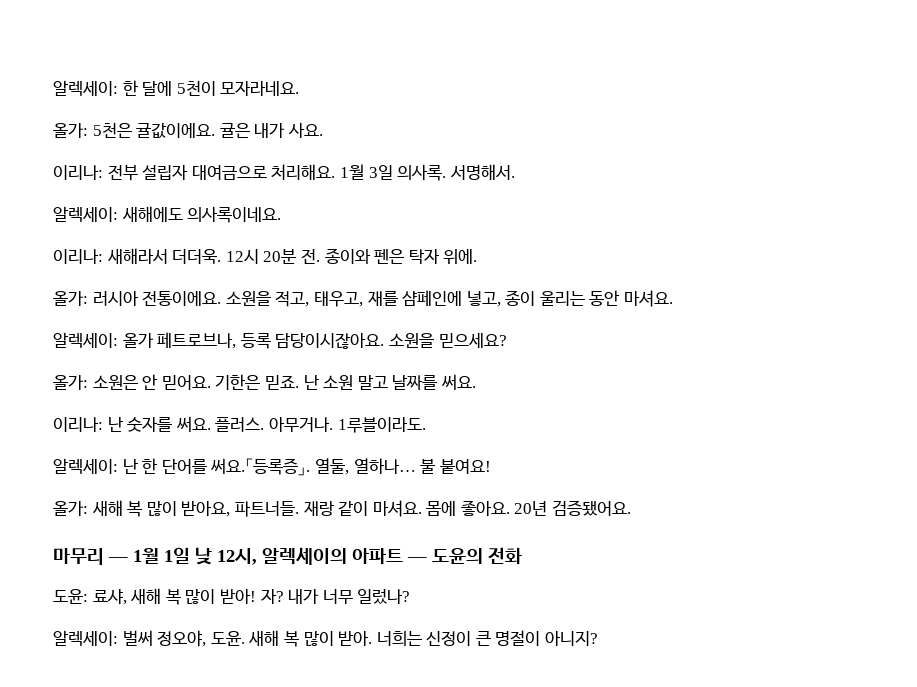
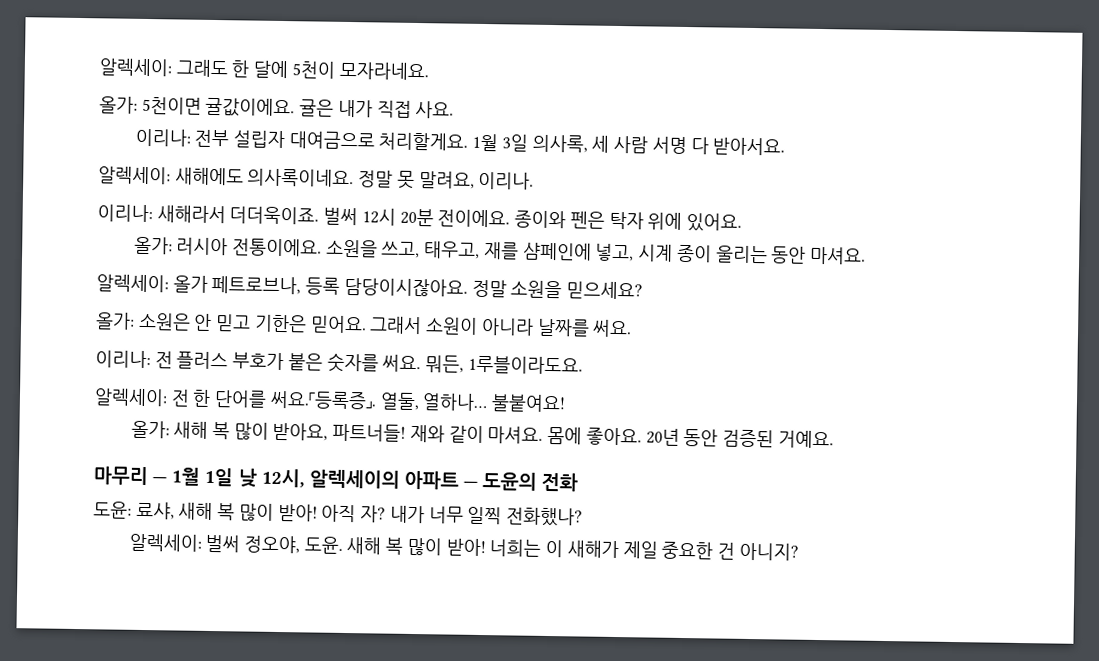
- 알렉세이: 한 달에 5천이 모자라네요.
+ 알렉세이: 그래도 한 달에 5천이 모자라네요.
- 올가: 5천은 귤값이에요.
+ 올가: 5천이면 귤값이에요.
- 귤은 내가 사요.
+ 귤은 내가 직접 사요.
- 이리나: 전부 설립자 대여금으로 처리해요.
+ 이리나: 전부 설립자 대여금으로 처리할게요.
- 1월 3일 의사록. 서명해서.
+ 1월 3일 의사록, 세 사람 서명 다 받아서요.
+ 정말 못 말려요, 이리나.
- 이리나: 새해라서 더더욱. 12시 20분 전.
+ 이리나: 새해라서 더더욱이죠. 벌써 12시 20분 전이에요.
- 종이와 펜은 탁자 위에.
+ 종이와 펜은 탁자 위에 있어요.
- 소원을 적고, 태우고, 재를 샴페인에 넣고, 종이 울리는 동안 마셔요.
+ 소원을 쓰고, 태우고, 재를 샴페인에 넣고, 시계 종이 울리는 동안 마셔요.
- 소원을 믿으세요?
+ 정말 소원을 믿으세요?
- 올가: 소원은 안 믿어요. 기한은 믿죠. 난 소원 말고 날짜를 써요.
- 이리나: 난 숫자를 써요. 플러스. 아무거나. 1루블이라도.
- 알렉세이: 난 한 단어를 써요.
+ 올가: 소원은 안 믿고 기한은 믿어요. 그래서 소원이 아니라 날짜를 써요.
+ 이리나: 전 플러스 부호가 붙은 숫자를 써요. 뭐든, 1루블이라도요.
+ 알렉세이: 전 한 단어를 써요.
- 불 붙여요!
+ 불붙여요!
- 올가: 새해 복 많이 받아요, 파트너들. 재랑 같이 마셔요.
+ 올가: 새해 복 많이 받아요, 파트너들! 재와 같이 마셔요.
- 20년 검증됐어요.
+ 20년 동안 검증된 거예요.
- 자?
+ 아직 자?
- 내가 너무 일렀나?
+ 내가 너무 일찍 전화했나?
- 새해 복 많이 받아. 너희는 신정이 큰 명절이 아니지?
+ 새해 복 많이 받아! 너희는 이 새해가 제일 중요한 건 아니지?

